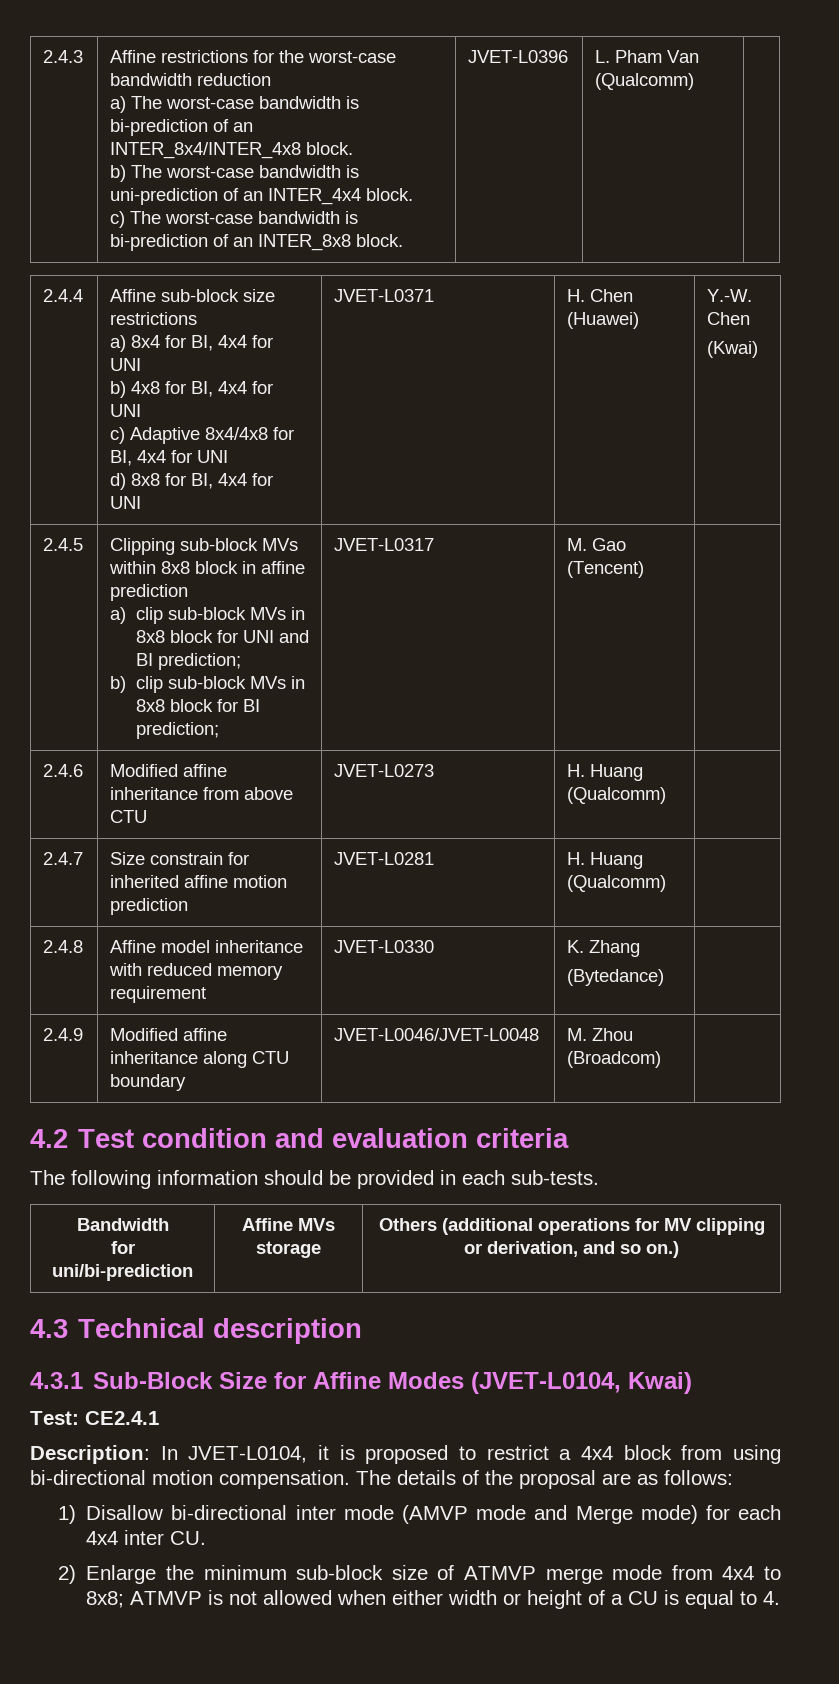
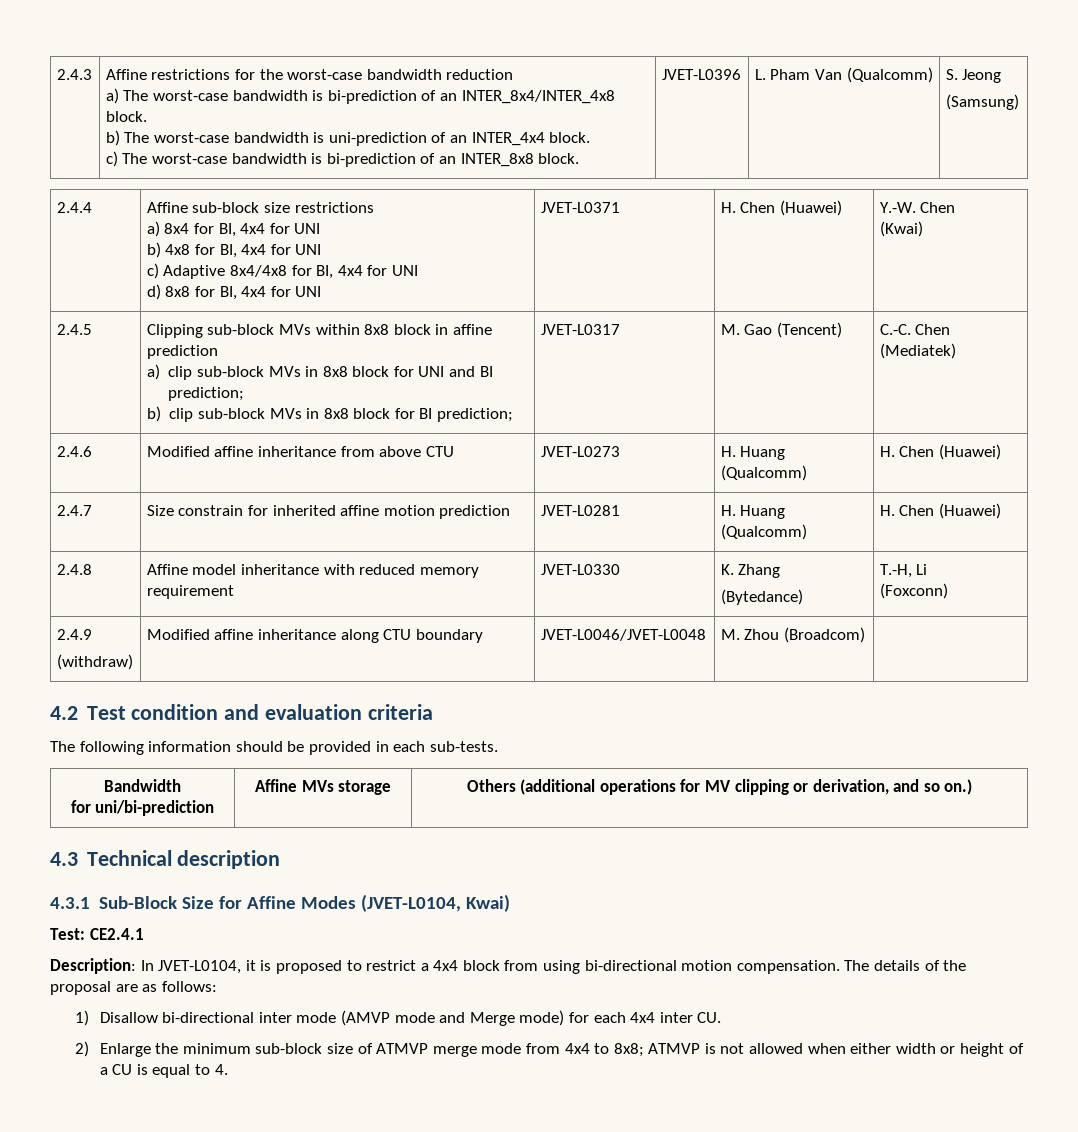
+ S. Jeong
+ (Samsung)
  2.4.5 | Clipping sub-block MVs within 8x8 block in affine prediction
  a) clip sub-block MVs in 8x8 block for UNI and BI prediction;
- b) clip sub-block MVs in 8x8 block for BI prediction; | JVET-L0317 | M. Gao (Tencent) |
+ b) clip sub-block MVs in 8x8 block for BI prediction; | JVET-L0317 | M. Gao (Tencent) | C.-C. Chen (Mediatek)
- 2.4.6 | Modified affine inheritance from above CTU | JVET-L0273 | H. Huang (Qualcomm) |
+ 2.4.6 | Modified affine inheritance from above CTU | JVET-L0273 | H. Huang (Qualcomm) | H. Chen (Huawei)
- 2.4.7 | Size constrain for inherited affine motion prediction | JVET-L0281 | H. Huang (Qualcomm) |
+ 2.4.7 | Size constrain for inherited affine motion prediction | JVET-L0281 | H. Huang (Qualcomm) | H. Chen (Huawei)
  2.4.8 | Affine model inheritance with reduced memory requirement | JVET-L0330 | K. Zhang
- (Bytedance) |
+ (Bytedance) | T.-H, Li
+ (Foxconn)
- 2.4.9 | Modified affine inheritance along CTU boundary | JVET-L0046/JVET-L0048 | M. Zhou (Broadcom) |
+ 2.4.9
+ (withdraw) | Modified affine inheritance along CTU boundary | JVET-L0046/JVET-L0048 | M. Zhou (Broadcom) |

